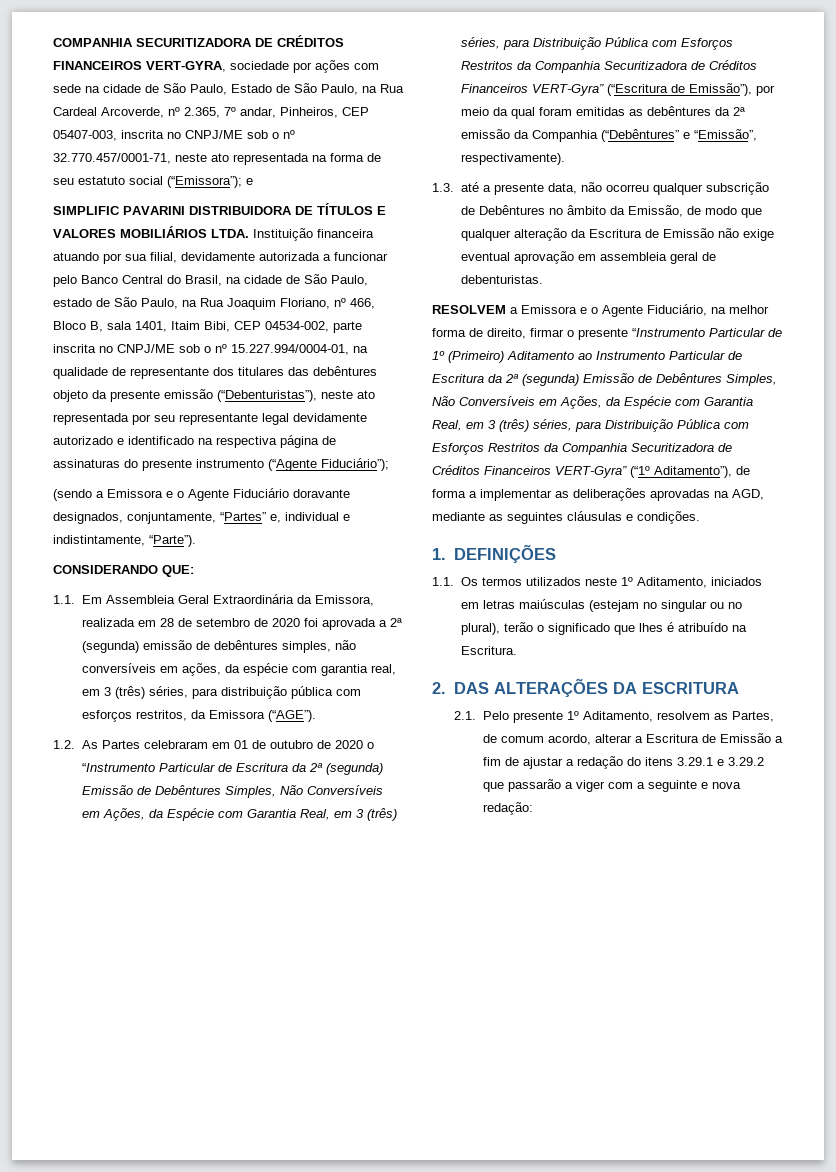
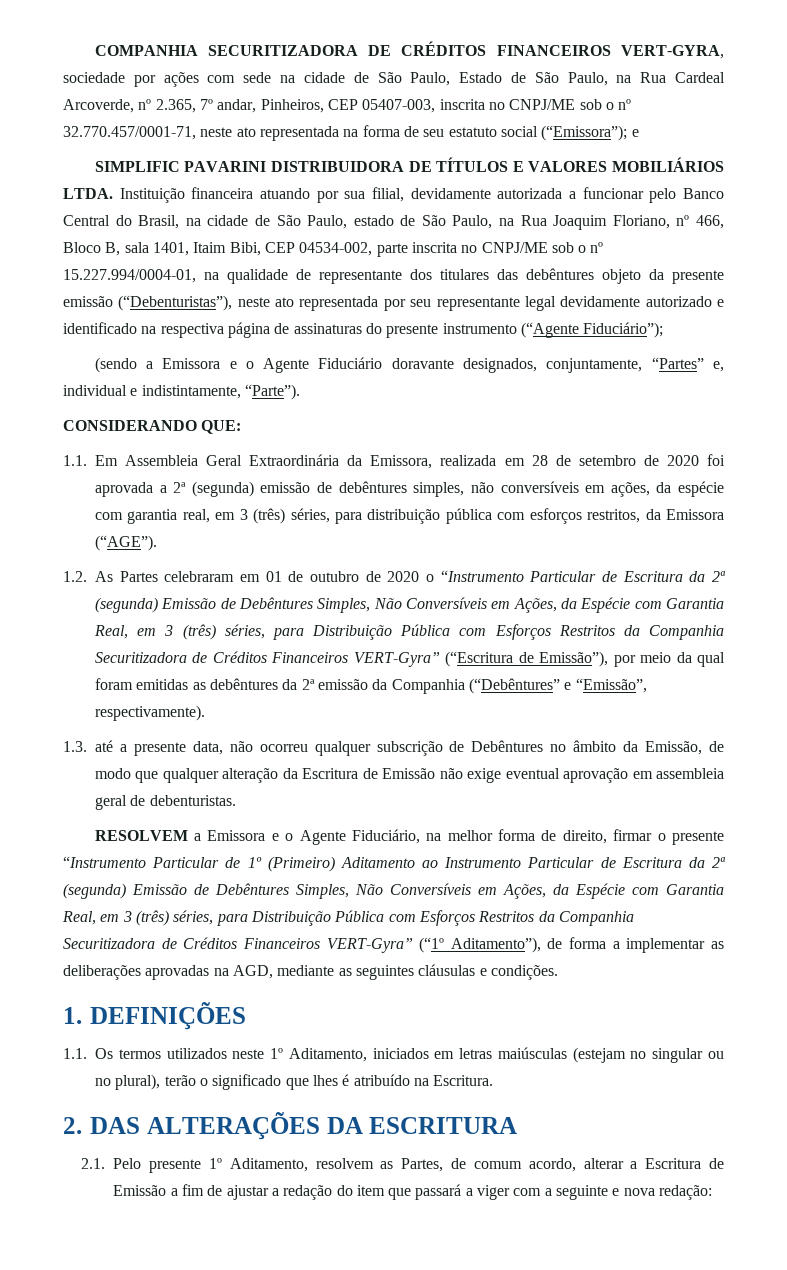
- 2.1. Pelo presente 1º Aditamento, resolvem as Partes, de comum acordo, alterar a Escritura de Emissão a fim de ajustar a redação do itens 3.29.1 e 3.29.2 que passarão a viger com a seguinte e nova redação:
+ 2.1. Pelo presente 1º Aditamento, resolvem as Partes, de comum acordo, alterar a Escritura de Emissão a fim de ajustar a redação do item que passará a viger com a seguinte e nova redação:

